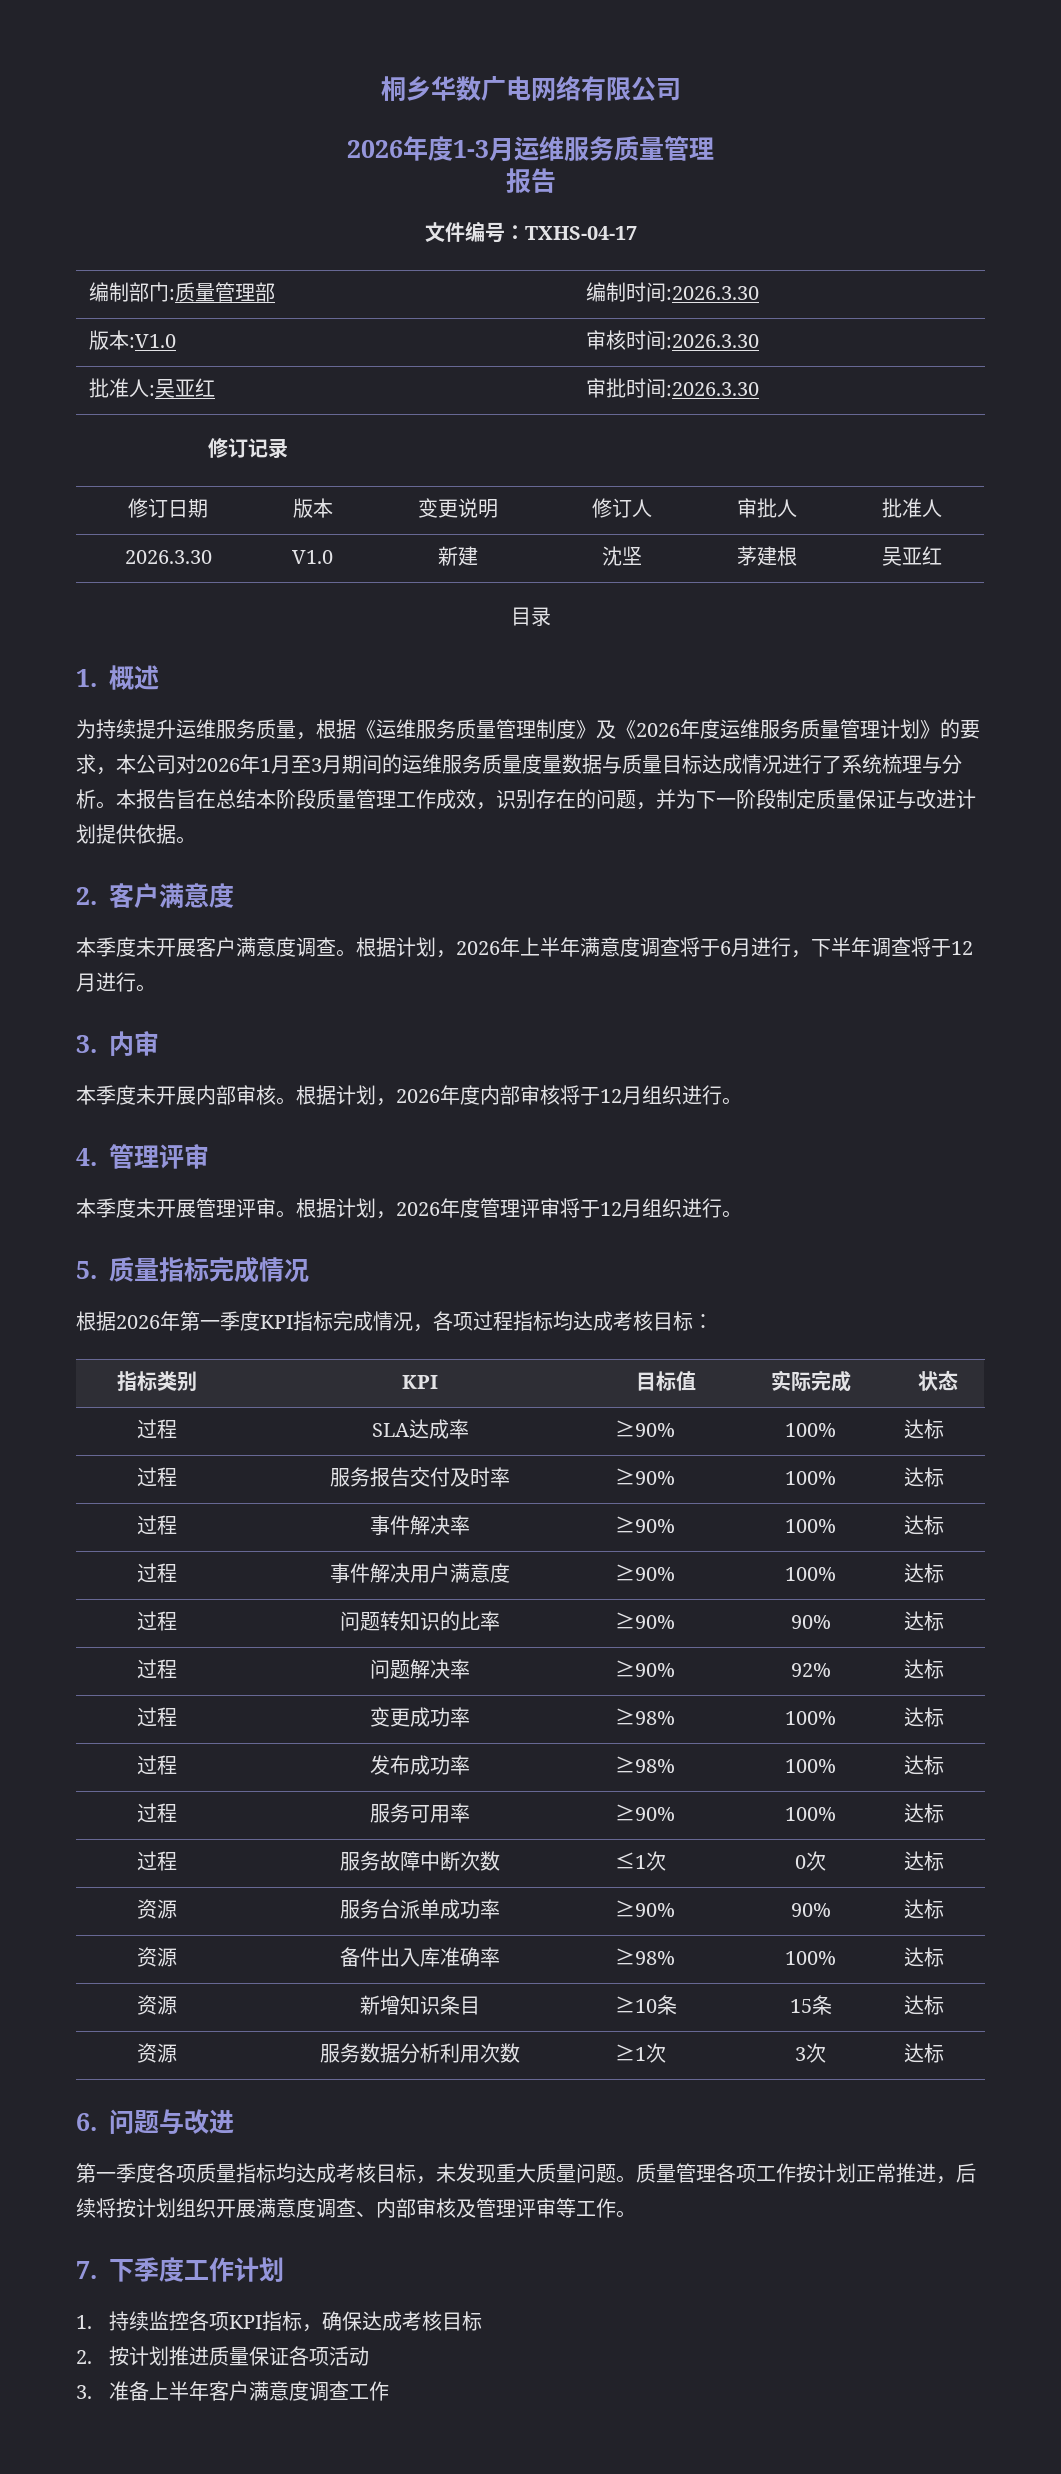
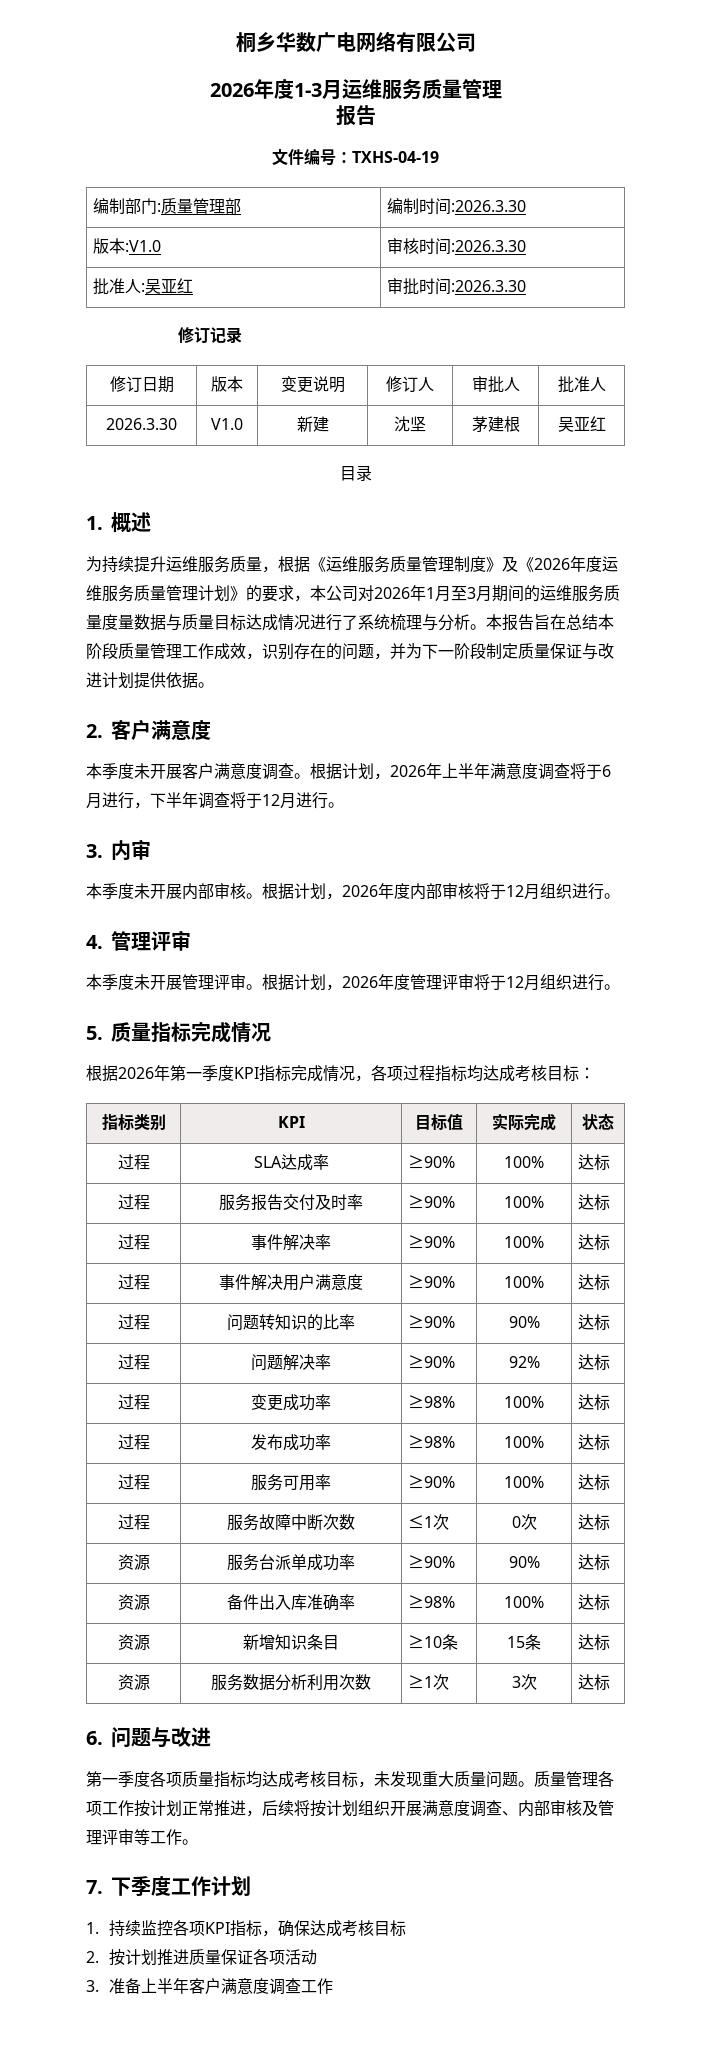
- 文件编号：TXHS-04-17
+ 文件编号：TXHS-04-19

